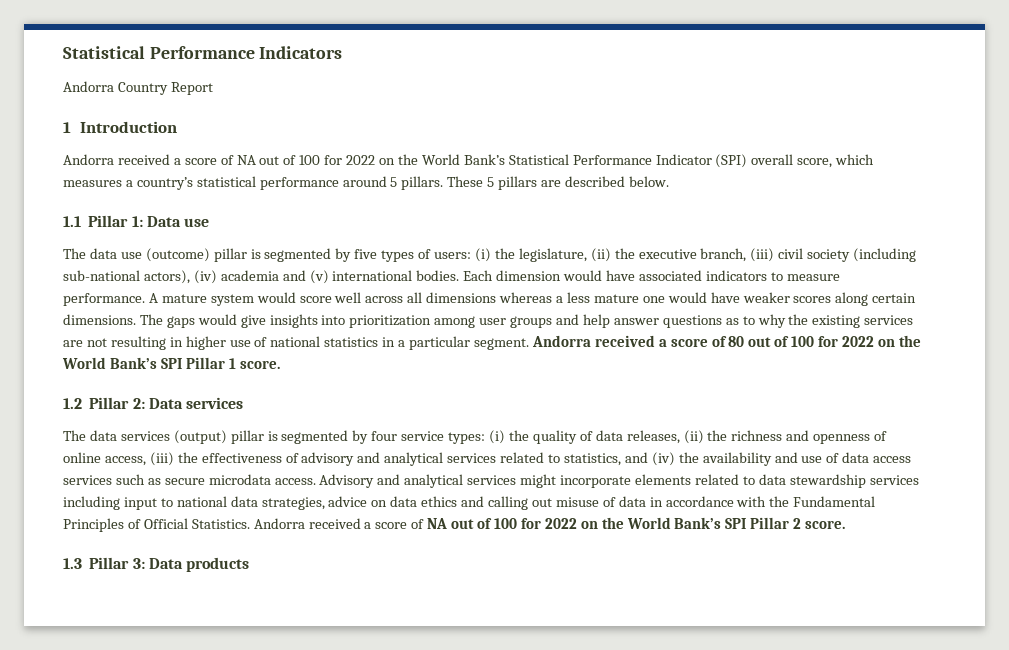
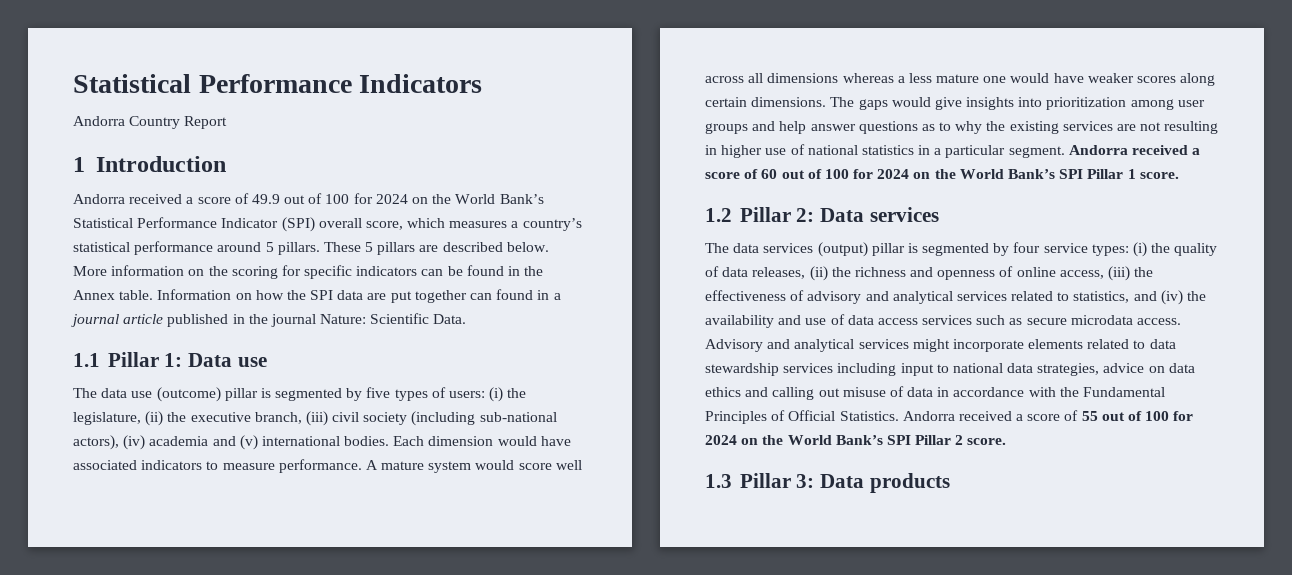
- Andorra received a score of NA out of 100 for 2022 on the World Bank’s Statistical Performance Indicator (SPI) overall score, which measures a country’s statistical performance around 5 pillars.
+ Andorra received a score of 49.9 out of 100 for 2024 on the World Bank’s Statistical Performance Indicator (SPI) overall score, which measures a country’s statistical performance around 5 pillars.
+ More information on the scoring for specific indicators can be found in the Annex table. Information on how the SPI data are put together can found in a journal article published in the journal Nature: Scientific Data.
- Andorra received a score of 80 out of 100 for 2022 on the World Bank’s SPI Pillar 1 score.
+ Andorra received a score of 60 out of 100 for 2024 on the World Bank’s SPI Pillar 1 score.
- Andorra received a score of NA out of 100 for 2022 on the World Bank’s SPI Pillar 2 score.
+ Andorra received a score of 55 out of 100 for 2024 on the World Bank’s SPI Pillar 2 score.

